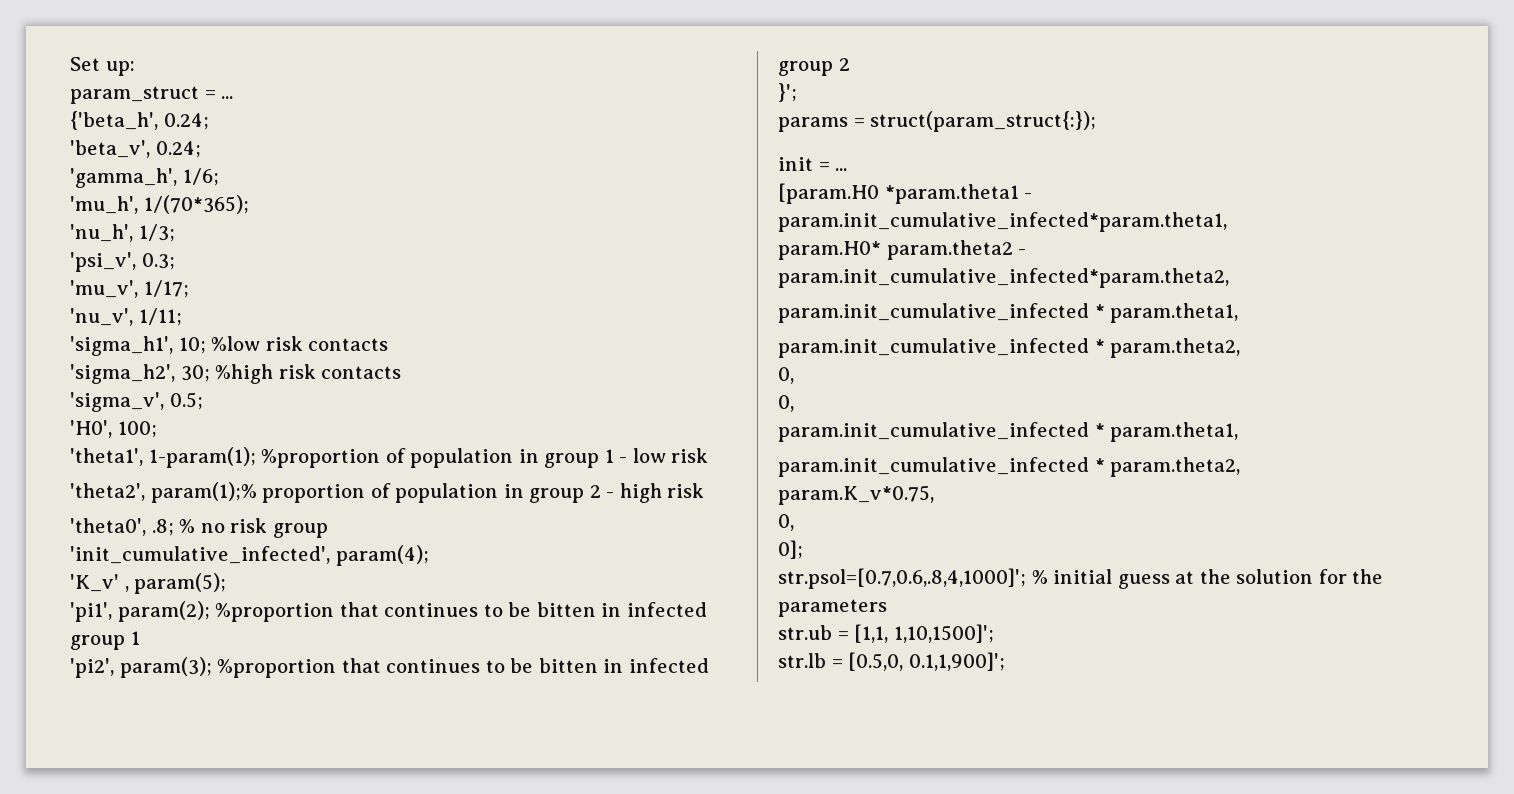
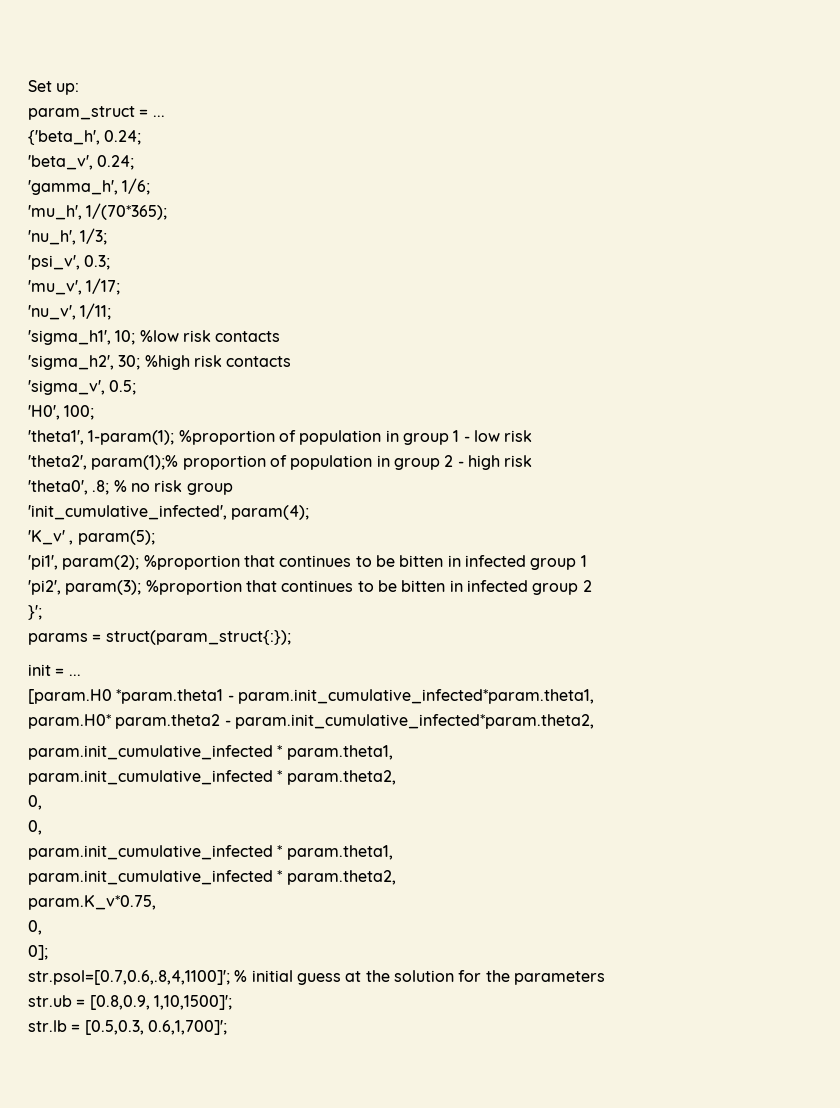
- str.psol=[0.7,0.6,.8,4,1000]'; % initial guess at the solution for the parameters
+ str.psol=[0.7,0.6,.8,4,1100]'; % initial guess at the solution for the parameters
- str.ub = [1,1, 1,10,1500]';
+ str.ub = [0.8,0.9, 1,10,1500]';
- str.lb = [0.5,0, 0.1,1,900]';
+ str.lb = [0.5,0.3, 0.6,1,700]';

